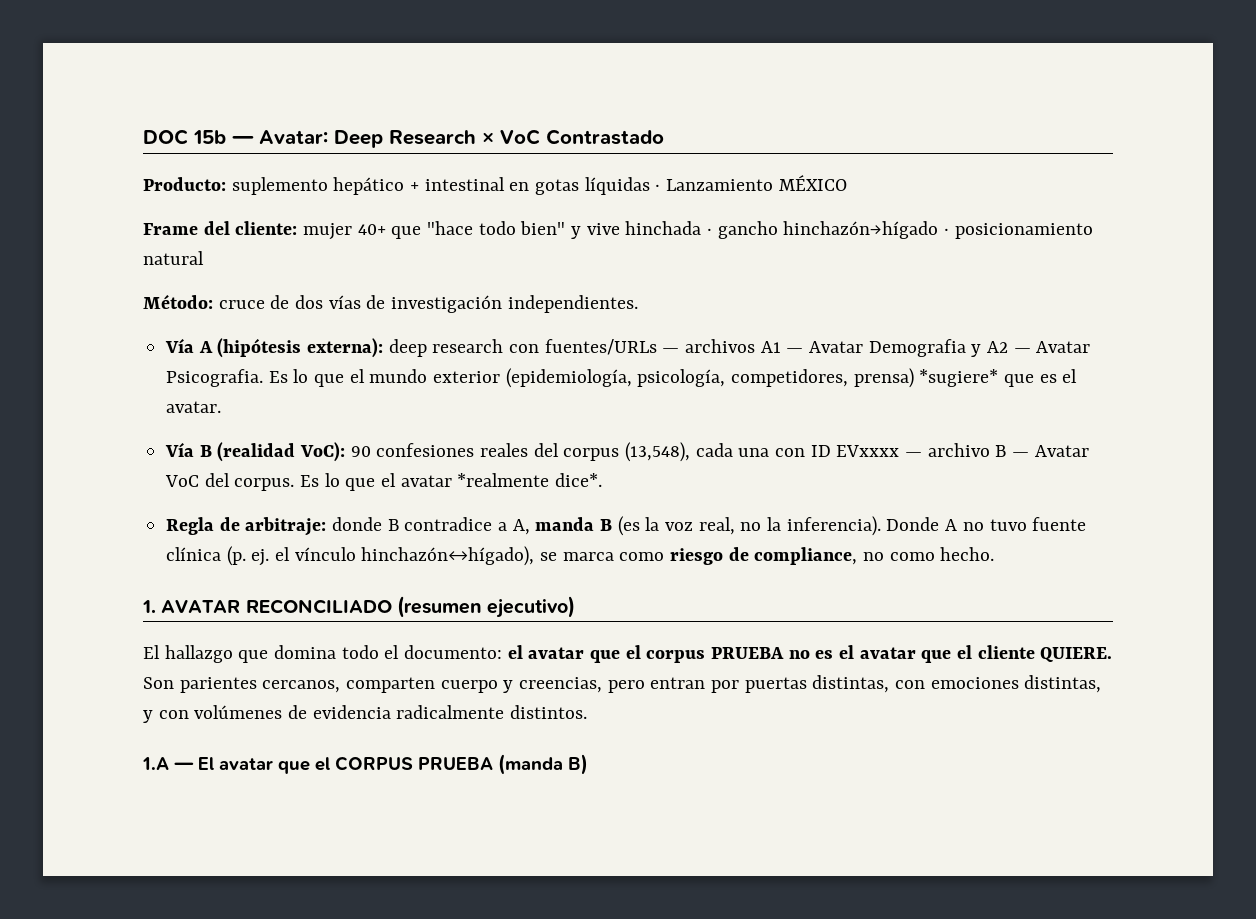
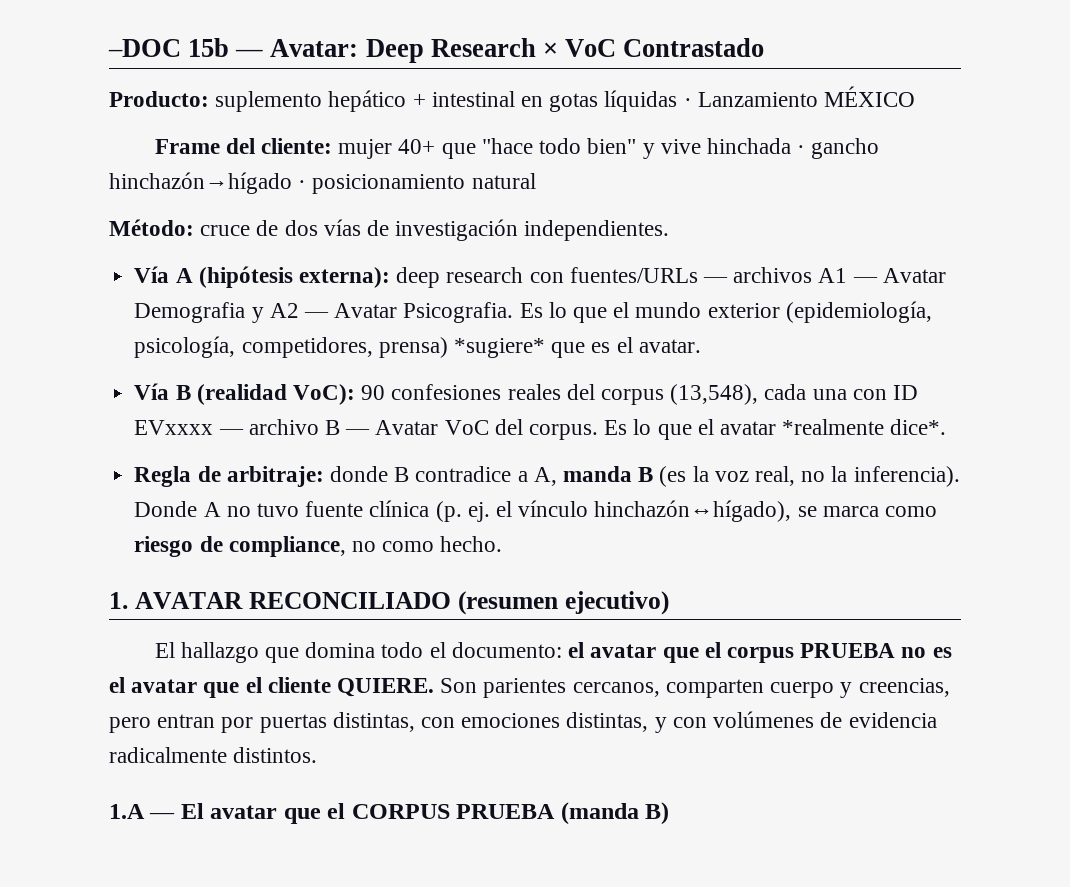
- DOC 15b — Avatar: Deep Research × VoC Contrastado
+ –DOC 15b — Avatar: Deep Research × VoC Contrastado

